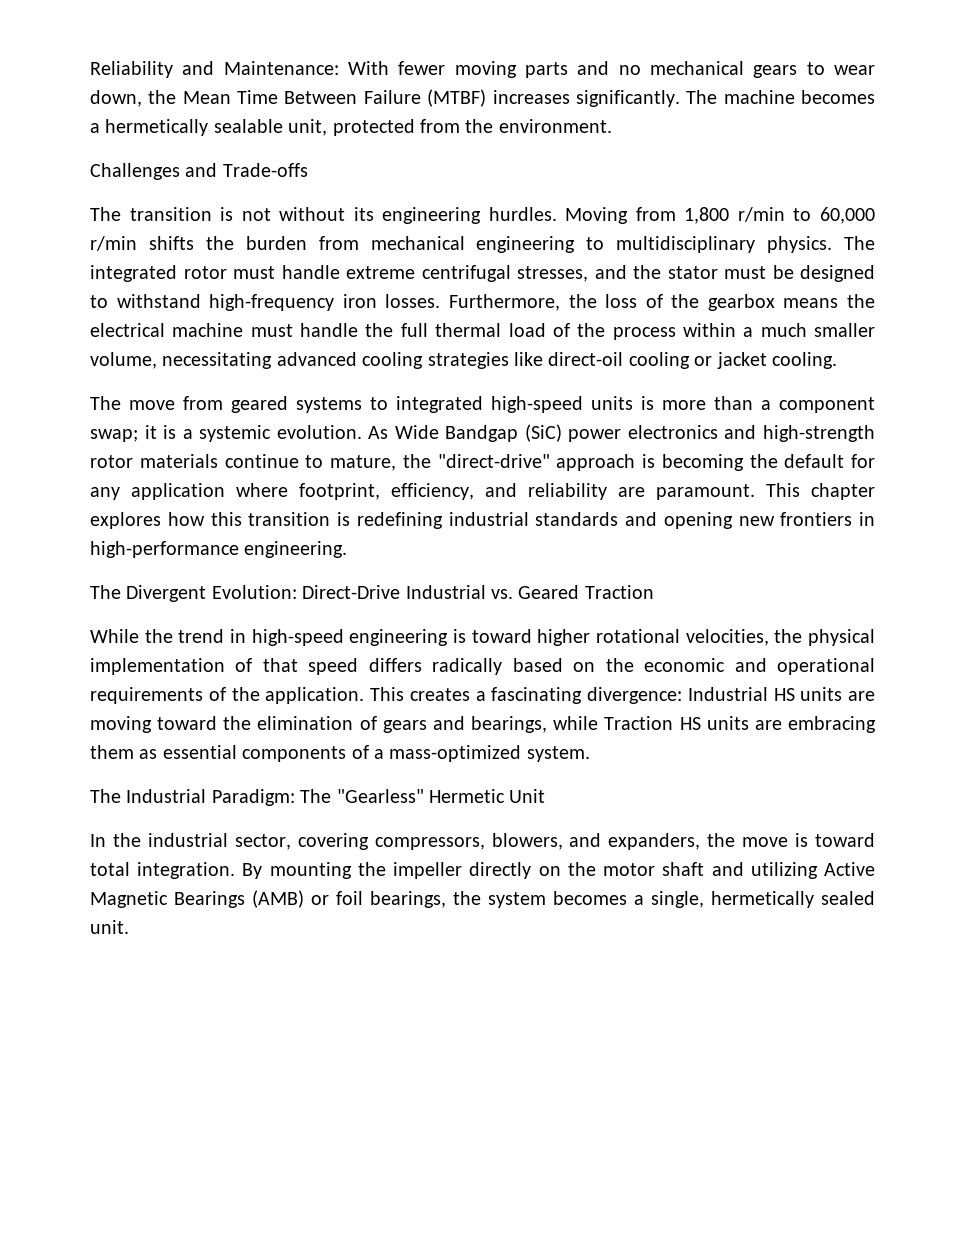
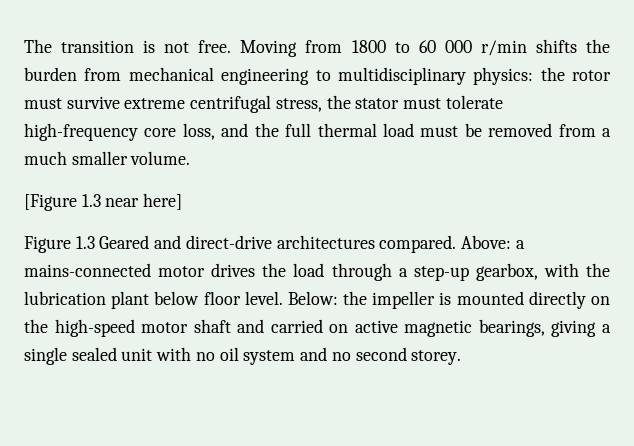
- Reliability and Maintenance: With fewer moving parts and no mechanical gears to wear down, the Mean Time Between Failure (MTBF) increases significantly. The machine becomes a hermetically sealable unit, protected from the environment.
- Challenges and Trade-offs
- The transition is not without its engineering hurdles. Moving from 1,800 r/min to 60,000 r/min shifts the burden from mechanical engineering to multidisciplinary physics. The integrated rotor must handle extreme centrifugal stresses, and the stator must be designed to withstand high-frequency iron losses. Furthermore, the loss of the gearbox means the electrical machine must handle the full thermal load of the process within a much smaller volume, necessitating advanced cooling strategies like direct-oil cooling or jacket cooling.
- The move from geared systems to integrated high-speed units is more than a component swap; it is a systemic evolution. As Wide Bandgap (SiC) power electronics and high-strength rotor materials continue to mature, the "direct-drive" approach is becoming the default for any application where footprint, efficiency, and reliability are paramount. This chapter explores how this transition is redefining industrial standards and opening new frontiers in high-performance engineering.
- The Divergent Evolution: Direct-Drive Industrial vs. Geared Traction
- While the trend in high-speed engineering is toward higher rotational velocities, the physical implementation of that speed differs radically based on the economic and operational requirements of the application. This creates a fascinating divergence: Industrial HS units are moving toward the elimination of gears and bearings, while Traction HS units are embracing them as essential components of a mass-optimized system.
- The Industrial Paradigm: The "Gearless" Hermetic Unit
- In the industrial sector, covering compressors, blowers, and expanders, the move is toward total integration. By mounting the impeller directly on the motor shaft and utilizing Active Magnetic Bearings (AMB) or foil bearings, the system becomes a single, hermetically sealed unit.
+ The transition is not free. Moving from 1800 to 60 000 r/min shifts the burden from mechanical engineering to multidisciplinary physics: the rotor must survive extreme centrifugal stress, the stator must tolerate high-frequency core loss, and the full thermal load must be removed from a much smaller volume.
+ [Figure 1.3 near here]
+ Figure 1.3 Geared and direct-drive architectures compared. Above: a mains-connected motor drives the load through a step-up gearbox, with the lubrication plant below floor level. Below: the impeller is mounted directly on the high-speed motor shaft and carried on active magnetic bearings, giving a single sealed unit with no oil system and no second storey.

